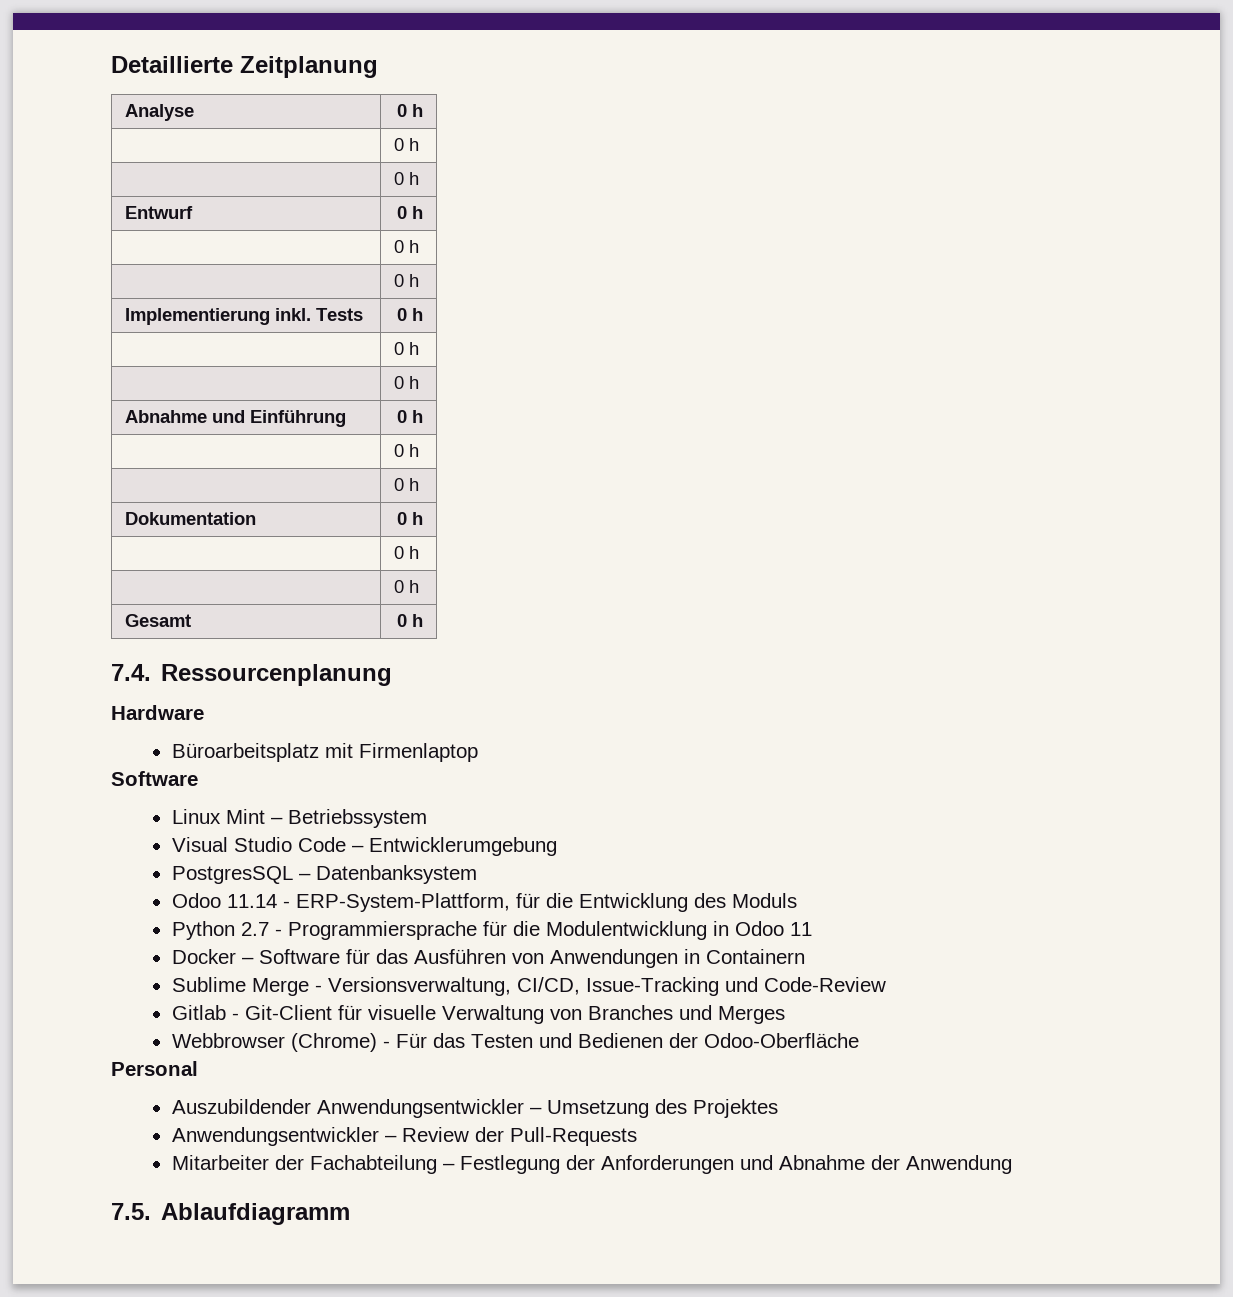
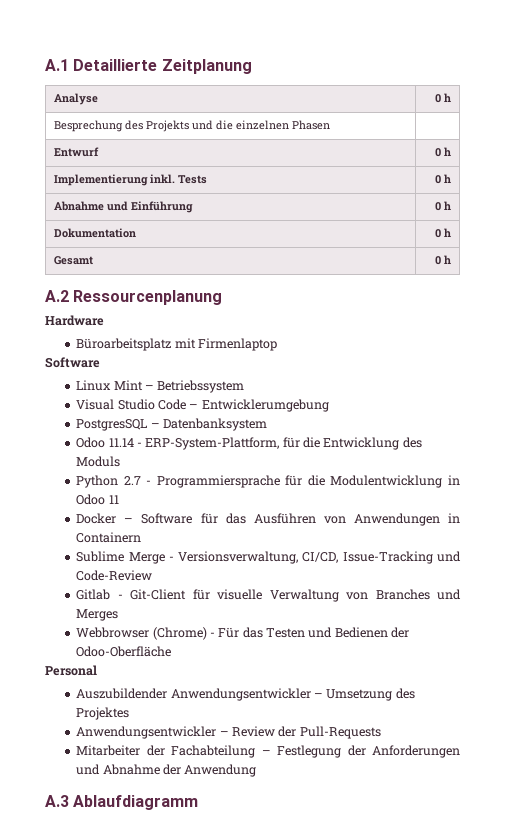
- Detaillierte Zeitplanung
+ A.1 Detaillierte Zeitplanung
  Analyse | 0 h
- | 0 h
- | 0 h
+ Besprechung des Projekts und die einzelnen Phasen |
  Entwurf | 0 h
- | 0 h
- | 0 h
  Implementierung inkl. Tests | 0 h
- | 0 h
- | 0 h
  Abnahme und Einführung | 0 h
- | 0 h
- | 0 h
  Dokumentation | 0 h
- | 0 h
- | 0 h
- 7.4. Ressourcenplanung
+ A.2 Ressourcenplanung
- 7.5. Ablaufdiagramm
+ A.3 Ablaufdiagramm

